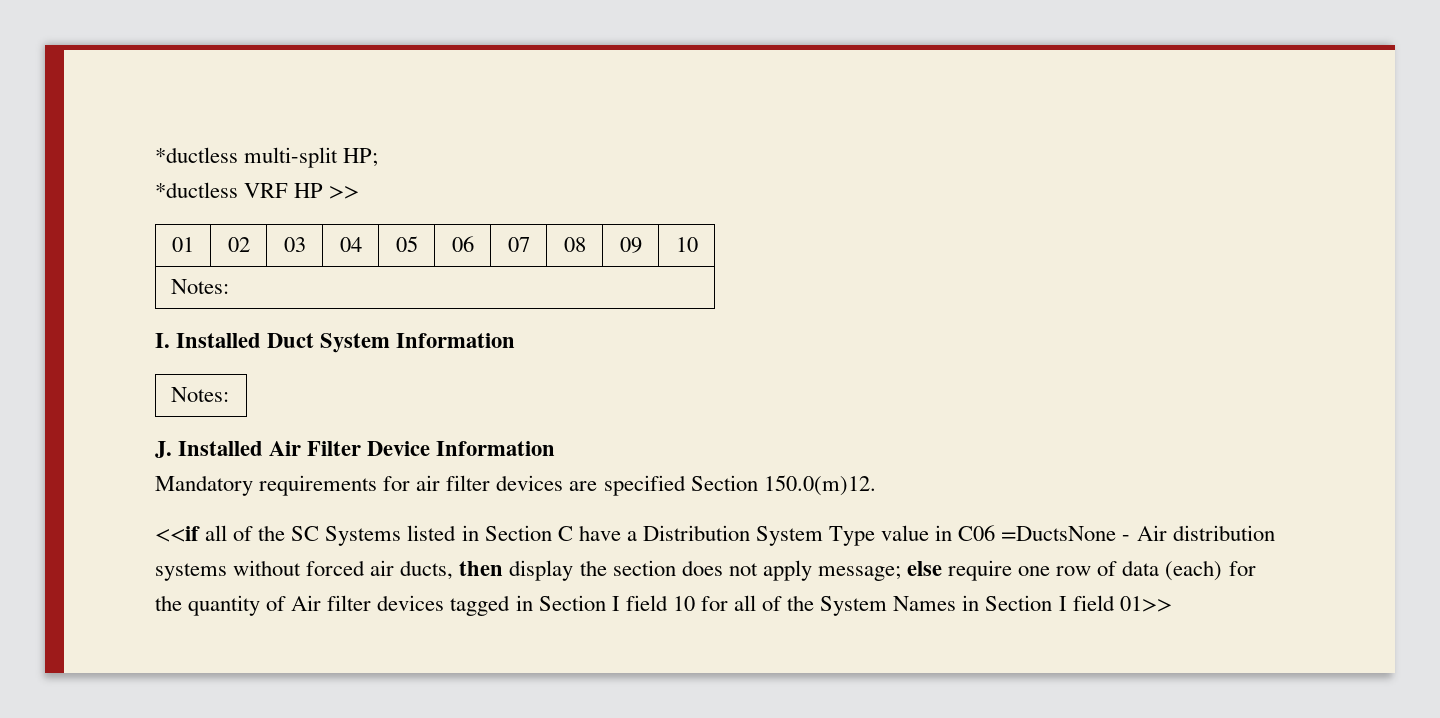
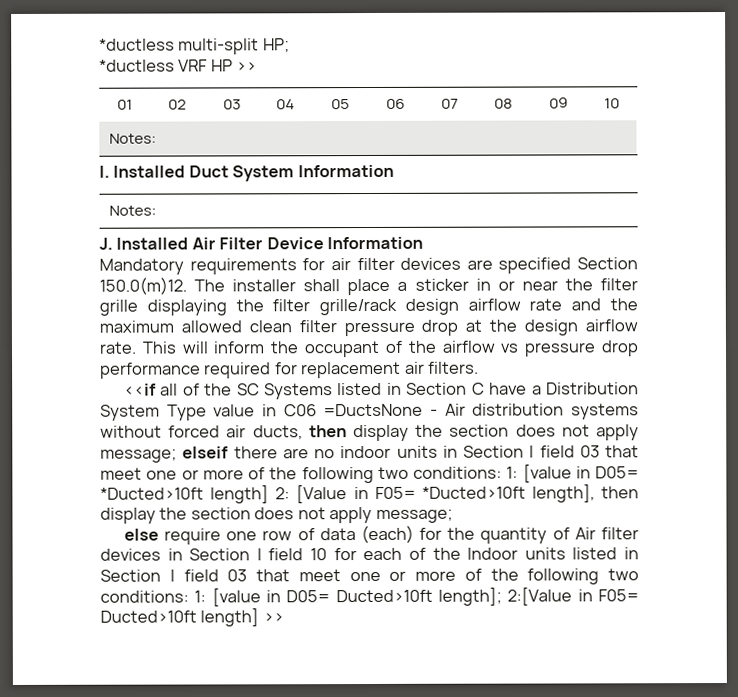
- Mandatory requirements for air filter devices are specified Section 150.0(m)12.
+ Mandatory requirements for air filter devices are specified Section 150.0(m)12. The installer shall place a sticker in or near the filter grille displaying the filter grille/rack design airflow rate and the maximum allowed clean filter pressure drop at the design airflow rate. This will inform the occupant of the airflow vs pressure drop performance required for replacement air filters.
- <<if all of the SC Systems listed in Section C have a Distribution System Type value in C06 =DuctsNone - Air distribution systems without forced air ducts, then display the section does not apply message; else require one row of data (each) for the quantity of Air filter devices tagged in Section I field 10 for all of the System Names in Section I field 01>>
+ <<if all of the SC Systems listed in Section C have a Distribution System Type value in C06 =DuctsNone - Air distribution systems without forced air ducts, then display the section does not apply message; elseif there are no indoor units in Section I field 03 that meet one or more of the following two conditions: 1: [value in D05= *Ducted>10ft length] 2: [Value in F05= *Ducted>10ft length], then display the section does not apply message;
+ else require one row of data (each) for the quantity of Air filter devices in Section I field 10 for each of the Indoor units listed in Section I field 03 that meet one or more of the following two conditions: 1: [value in D05= Ducted>10ft length]; 2:[Value in F05= Ducted>10ft length] >>

